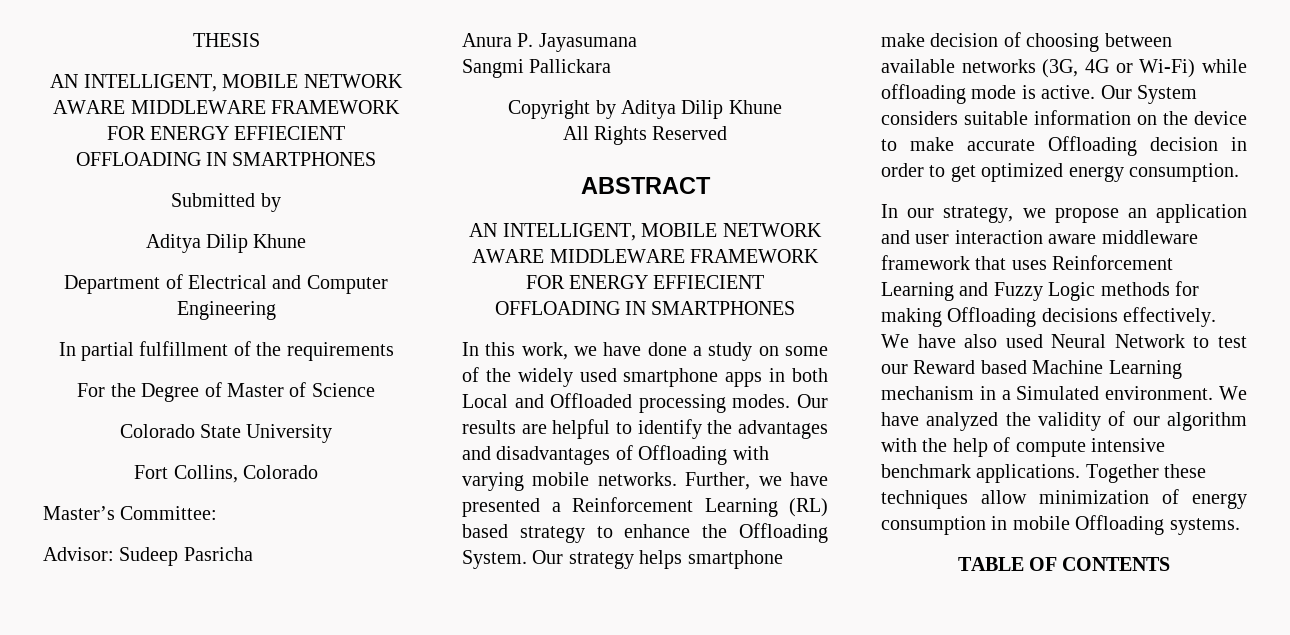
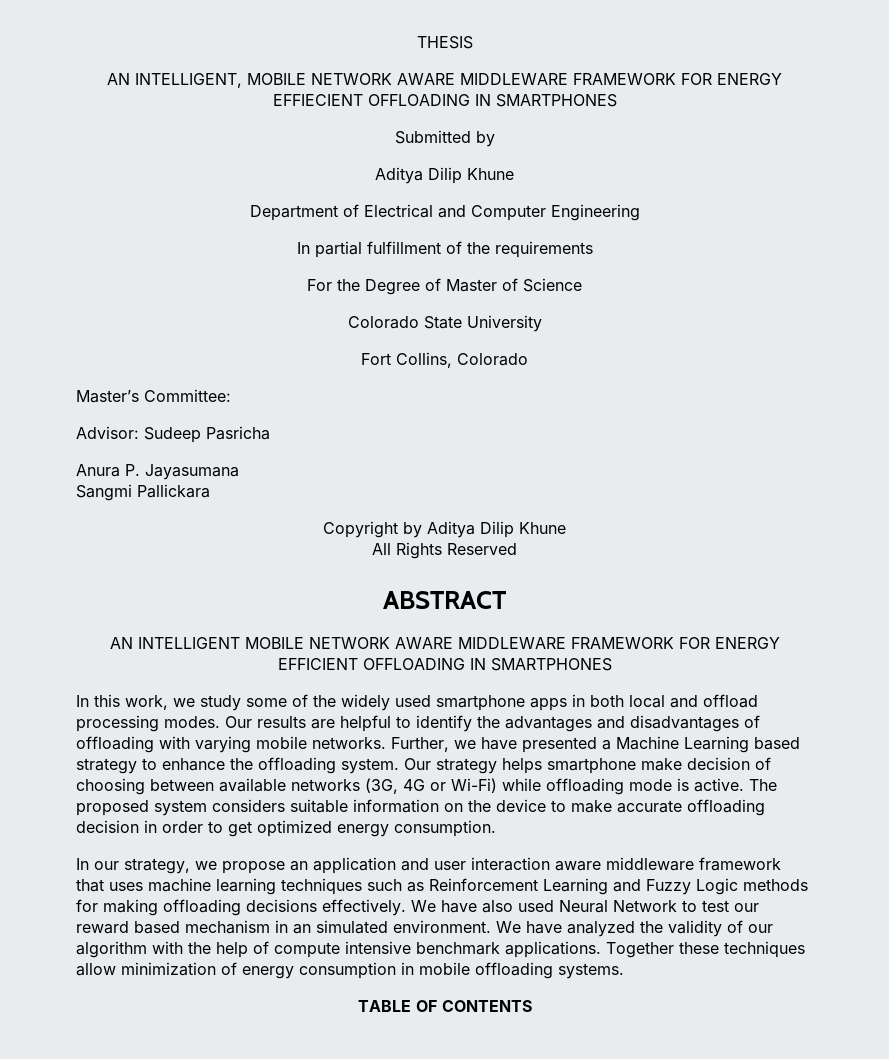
  ABSTRACT
- AN INTELLIGENT, MOBILE NETWORK AWARE MIDDLEWARE FRAMEWORK FOR ENERGY EFFIECIENT OFFLOADING IN SMARTPHONES
+ AN INTELLIGENT MOBILE NETWORK AWARE MIDDLEWARE FRAMEWORK FOR ENERGY EFFICIENT OFFLOADING IN SMARTPHONES
- In this work, we have done a study on some of the widely used smartphone apps in both Local and Offloaded processing modes.
+ In this work, we study some of the widely used smartphone apps in both local and offload processing modes.
- Our results are helpful to identify the advantages and disadvantages of Offloading with varying mobile networks.
+ Our results are helpful to identify the advantages and disadvantages of offloading with varying mobile networks.
- Further, we have presented a Reinforcement Learning (RL) based strategy to enhance the Offloading System.
+ Further, we have presented a Machine Learning based strategy to enhance the offloading system.
- Our System considers suitable information on the device to make accurate Offloading decision in order to get optimized energy consumption.
+ The proposed system considers suitable information on the device to make accurate offloading decision in order to get optimized energy consumption.
- In our strategy, we propose an application and user interaction aware middleware framework that uses Reinforcement Learning and Fuzzy Logic methods for making Offloading decisions effectively.
+ In our strategy, we propose an application and user interaction aware middleware framework that uses machine learning techniques such as Reinforcement Learning and Fuzzy Logic methods for making offloading decisions effectively.
- We have also used Neural Network to test our Reward based Machine Learning mechanism in a Simulated environment.
+ We have also used Neural Network to test our reward based mechanism in an simulated environment.
- Together these techniques allow minimization of energy consumption in mobile Offloading systems.
+ Together these techniques allow minimization of energy consumption in mobile offloading systems.

